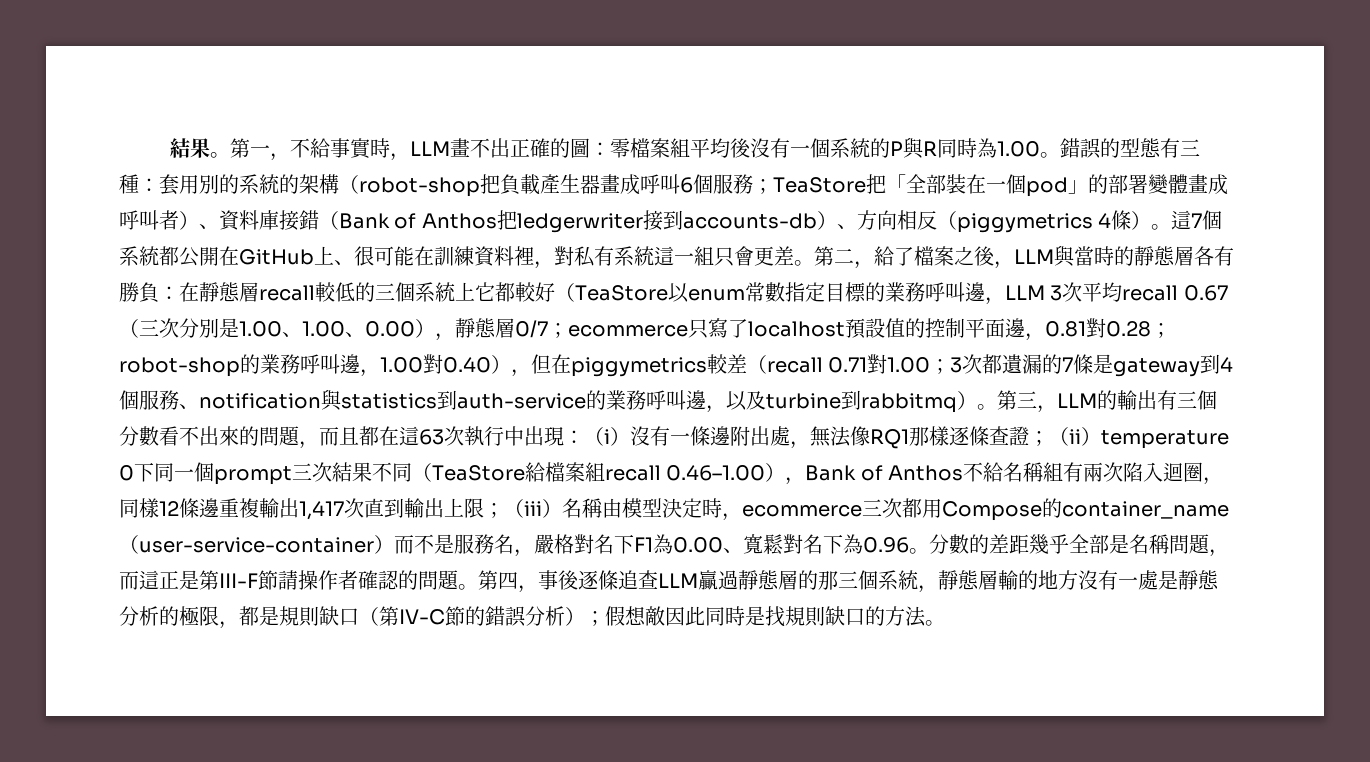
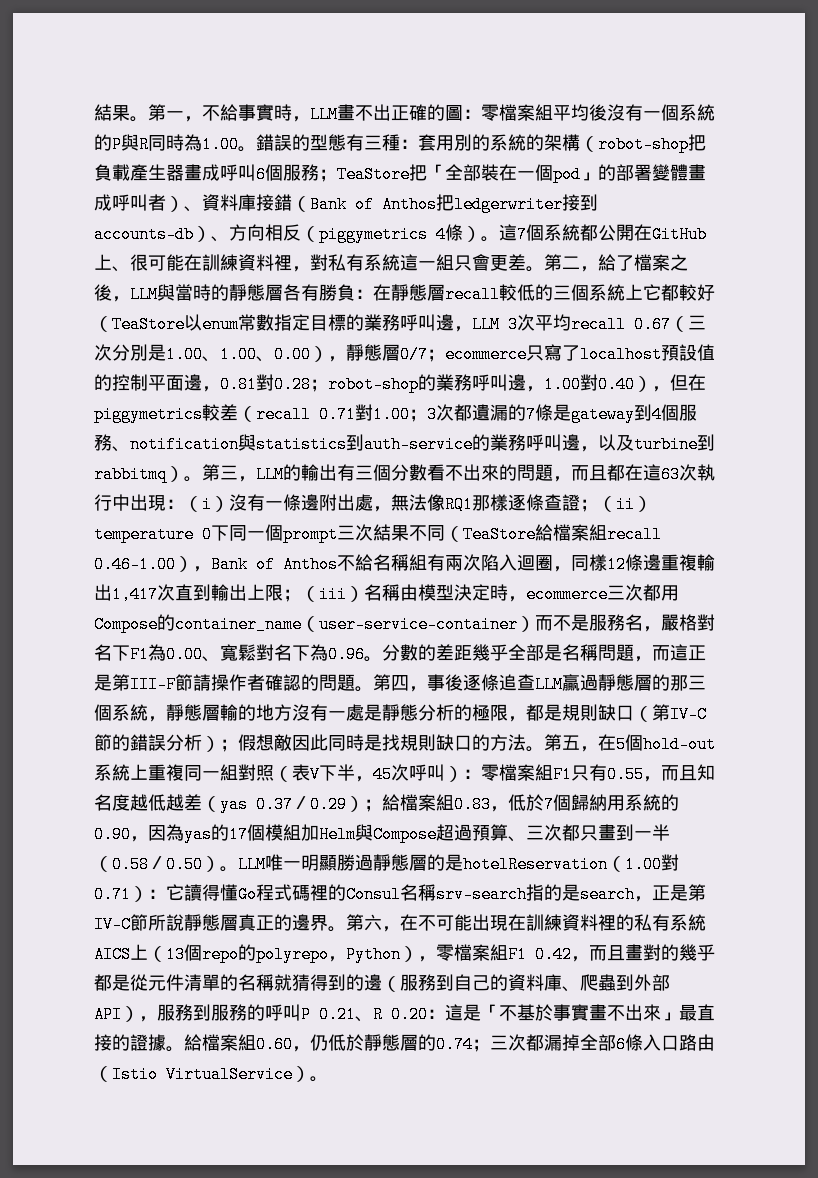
+ 第五，在5個hold-out系統上重複同一組對照（表V下半，45次呼叫）：零檔案組F1只有0.55，而且知名度越低越差（yas 0.37／0.29）；給檔案組0.83，低於7個歸納用系統的0.90，因為yas的17個模組加Helm與Compose超過預算、三次都只畫到一半（0.58／0.50）。LLM唯一明顯勝過靜態層的是hotelReservation（1.00對0.71）：它讀得懂Go程式碼裡的Consul名稱srv-search指的是search，正是第IV-C節所說靜態層真正的邊界。第六，在不可能出現在訓練資料裡的私有系統AICS上（13個repo的polyrepo，Python），零檔案組F1 0.42，而且畫對的幾乎都是從元件清單的名稱就猜得到的邊（服務到自己的資料庫、爬蟲到外部API），服務到服務的呼叫P 0.21、R 0.20：這是「不基於事實畫不出來」最直接的證據。給檔案組0.60，仍低於靜態層的0.74；三次都漏掉全部6條入口路由（Istio VirtualService）。

